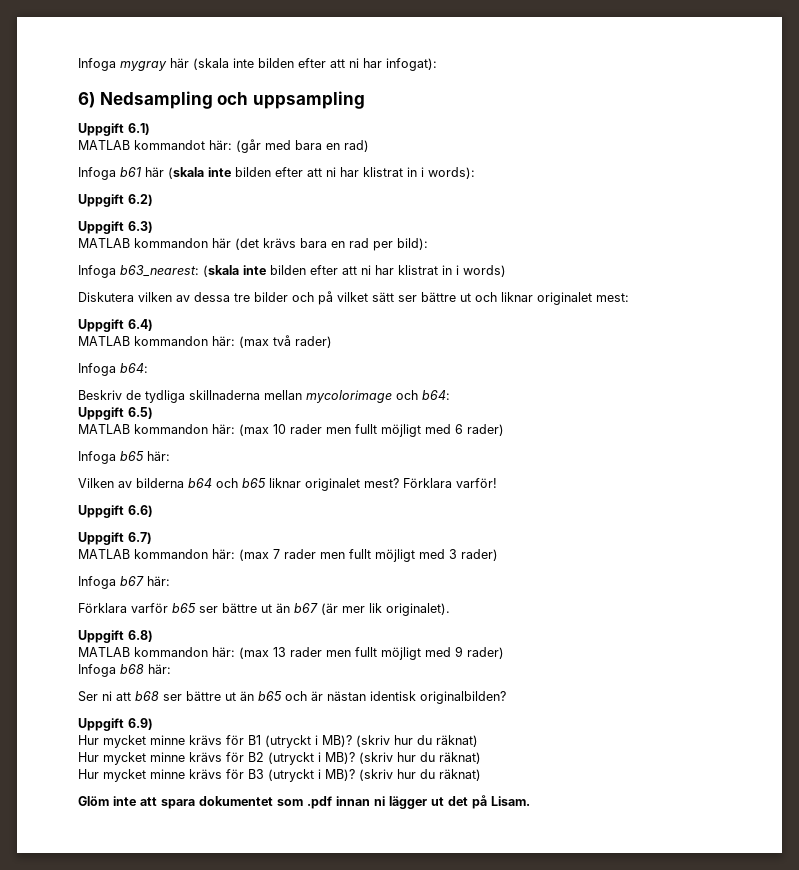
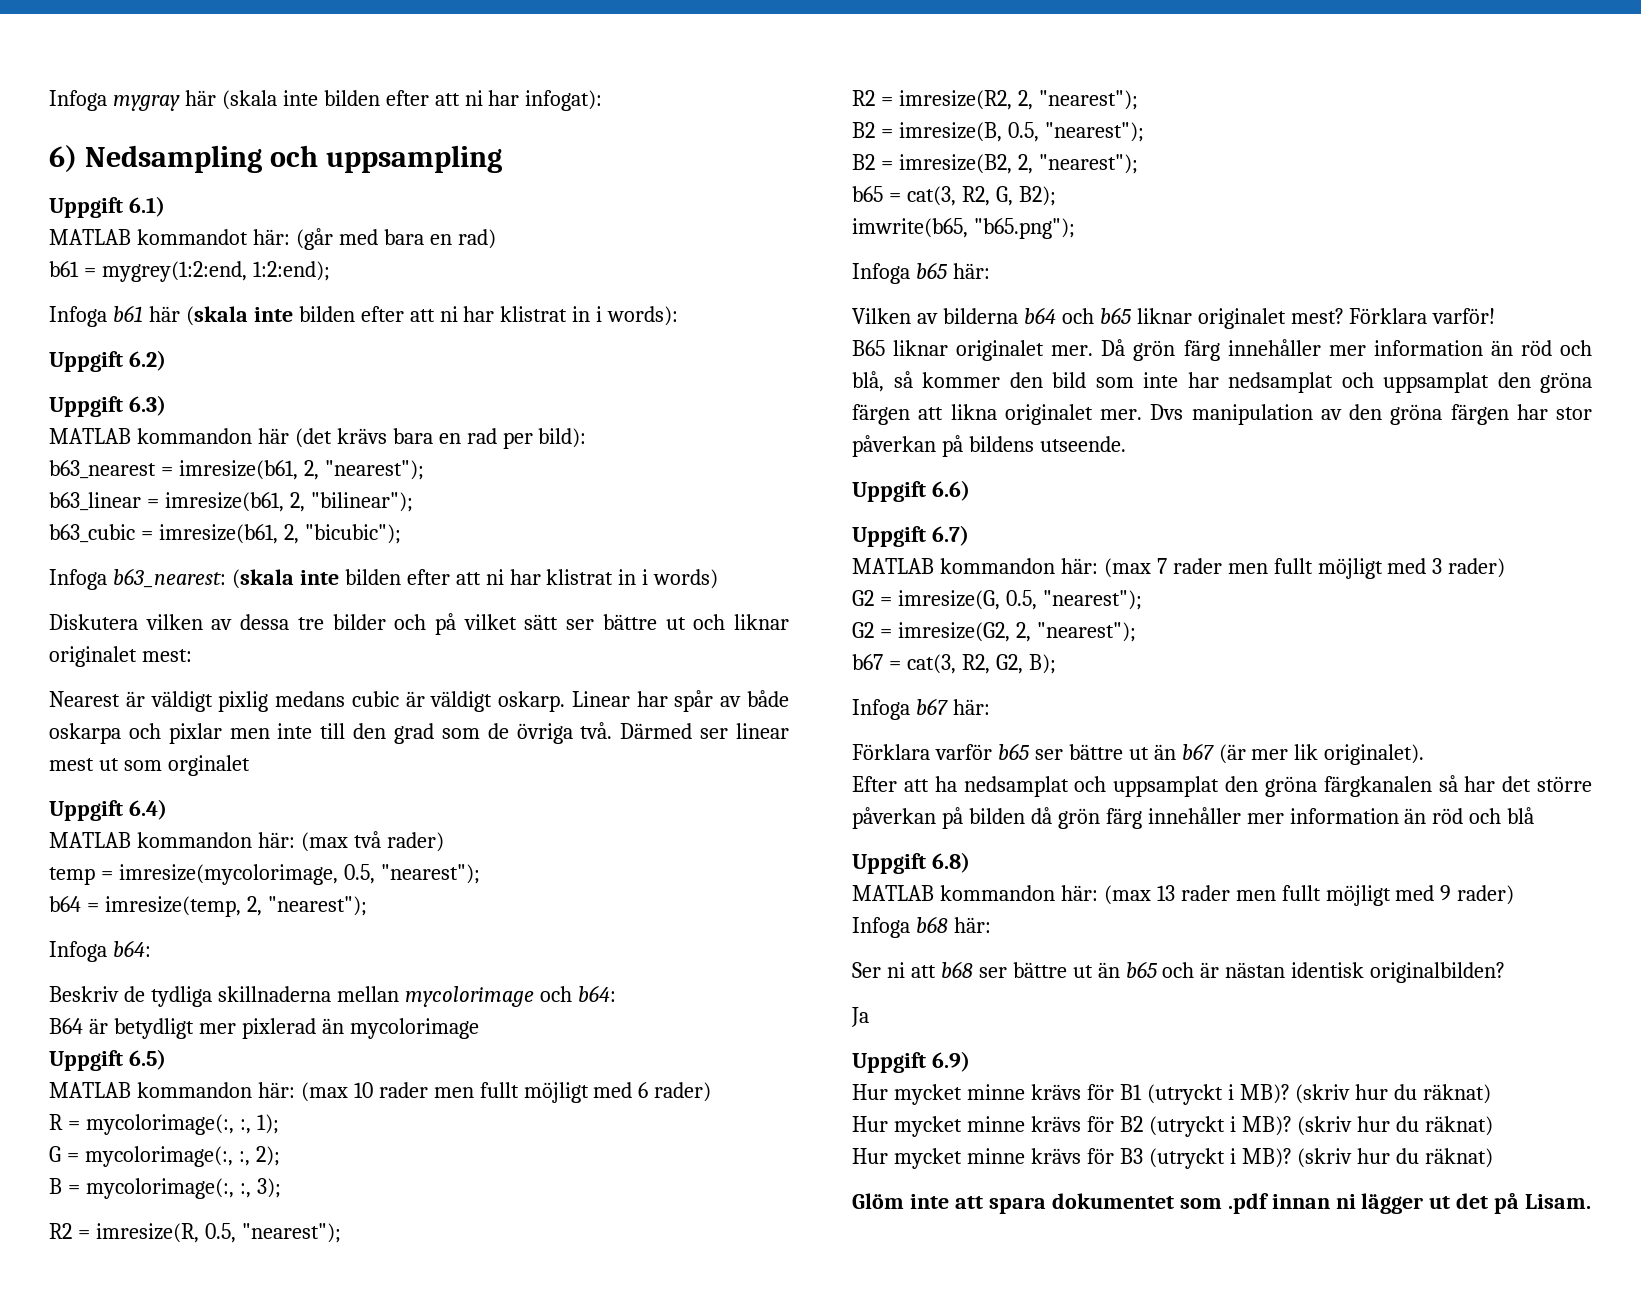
+ b61 = mygrey(1:2:end, 1:2:end);
+ b63_nearest = imresize(b61, 2, "nearest");
+ b63_linear = imresize(b61, 2, "bilinear");
+ b63_cubic = imresize(b61, 2, "bicubic");
+ Nearest är väldigt pixlig medans cubic är väldigt oskarp. Linear har spår av både oskarpa och pixlar men inte till den grad som de övriga två. Därmed ser linear mest ut som orginalet
+ temp = imresize(mycolorimage, 0.5, "nearest");
+ b64 = imresize(temp, 2, "nearest");
+ B64 är betydligt mer pixlerad än mycolorimage
+ R = mycolorimage(:, :, 1);
+ G = mycolorimage(:, :, 2);
+ B = mycolorimage(:, :, 3);
+ R2 = imresize(R, 0.5, "nearest");
+ R2 = imresize(R2, 2, "nearest");
+ B2 = imresize(B, 0.5, "nearest");
+ B2 = imresize(B2, 2, "nearest");
+ b65 = cat(3, R2, G, B2);
+ imwrite(b65, "b65.png");
+ B65 liknar originalet mer. Då grön färg innehåller mer information än röd och blå, så kommer den bild som inte har nedsamplat och uppsamplat den gröna färgen att likna originalet mer. Dvs manipulation av den gröna färgen har stor påverkan på bildens utseende.
+ G2 = imresize(G, 0.5, "nearest");
+ G2 = imresize(G2, 2, "nearest");
+ b67 = cat(3, R2, G2, B);
+ Efter att ha nedsamplat och uppsamplat den gröna färgkanalen så har det större påverkan på bilden då grön färg innehåller mer information än röd och blå
+ Ja

